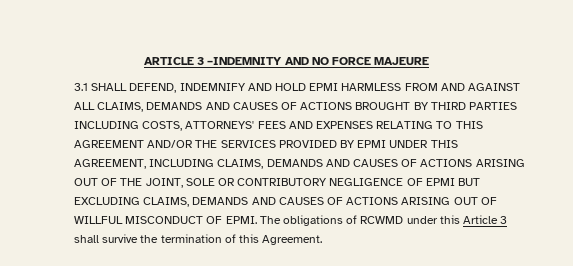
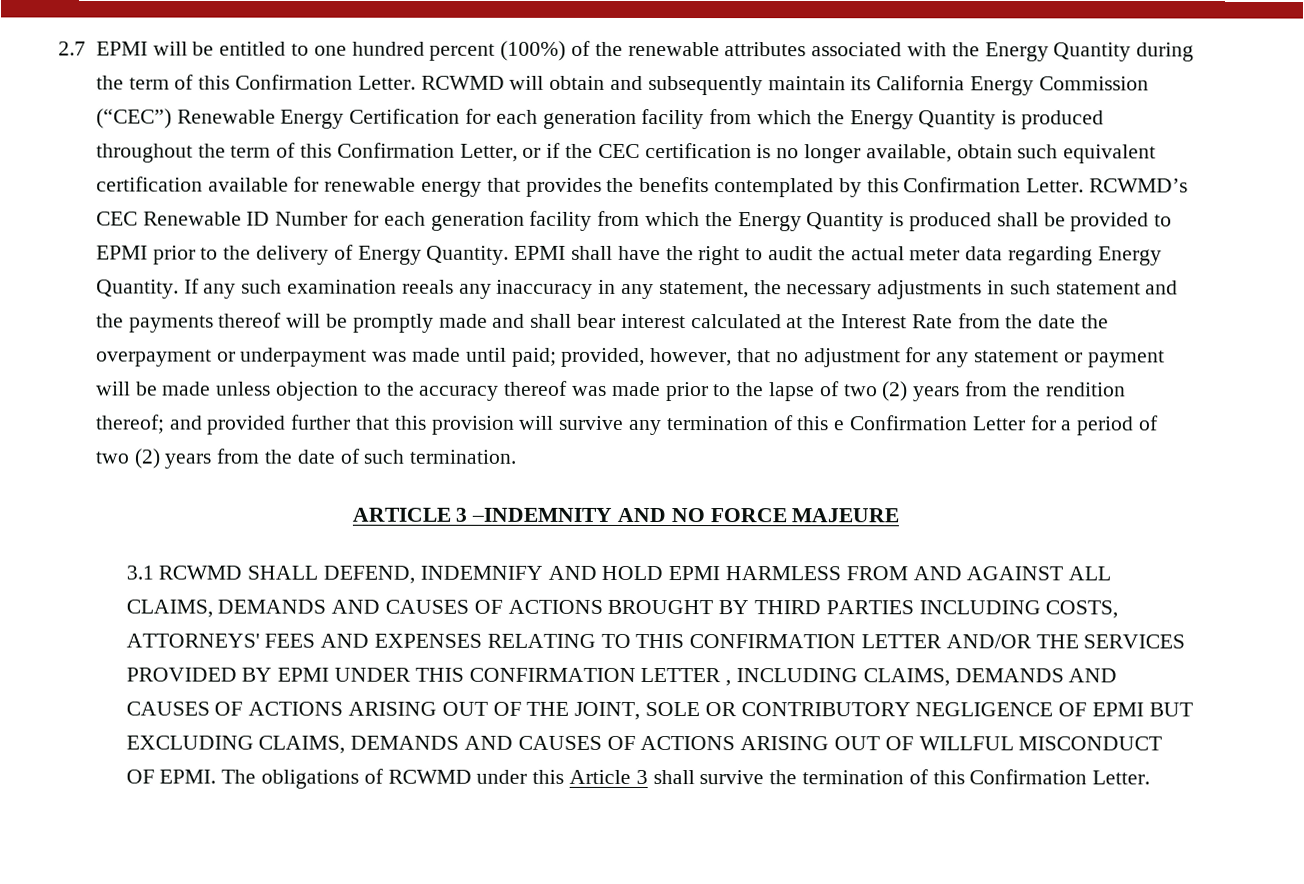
+ 2.7 EPMI will be entitled to one hundred percent (100%) of the renewable attributes associated with the Energy Quantity during the term of this Confirmation Letter. RCWMD will obtain and subsequently maintain its California Energy Commission (“CEC”) Renewable Energy Certification for each generation facility from which the Energy Quantity is produced throughout the term of this Confirmation Letter, or if the CEC certification is no longer available, obtain such equivalent certification available for renewable energy that provides the benefits contemplated by this Confirmation Letter. RCWMD’s CEC Renewable ID Number for each generation facility from which the Energy Quantity is produced shall be provided to EPMI prior to the delivery of Energy Quantity. EPMI shall have the right to audit the actual meter data regarding Energy Quantity. If any such examination reeals any inaccuracy in any statement, the necessary adjustments in such statement and the payments thereof will be promptly made and shall bear interest calculated at the Interest Rate from the date the overpayment or underpayment was made until paid; provided, however, that no adjustment for any statement or payment will be made unless objection to the accuracy thereof was made prior to the lapse of two (2) years from the rendition thereof; and provided further that this provision will survive any termination of this e Confirmation Letter for a period of two (2) years from the date of such termination.
- 3.1 SHALL DEFEND, INDEMNIFY AND HOLD EPMI HARMLESS FROM AND AGAINST ALL CLAIMS, DEMANDS AND CAUSES OF ACTIONS BROUGHT BY THIRD PARTIES INCLUDING COSTS, ATTORNEYS' FEES AND EXPENSES RELATING TO THIS AGREEMENT AND/OR THE SERVICES PROVIDED BY EPMI UNDER THIS AGREEMENT, INCLUDING CLAIMS, DEMANDS AND CAUSES OF ACTIONS ARISING OUT OF THE JOINT, SOLE OR CONTRIBUTORY NEGLIGENCE OF EPMI BUT EXCLUDING CLAIMS, DEMANDS AND CAUSES OF ACTIONS ARISING OUT OF WILLFUL MISCONDUCT OF EPMI.
+ 3.1 RCWMD SHALL DEFEND, INDEMNIFY AND HOLD EPMI HARMLESS FROM AND AGAINST ALL CLAIMS, DEMANDS AND CAUSES OF ACTIONS BROUGHT BY THIRD PARTIES INCLUDING COSTS, ATTORNEYS' FEES AND EXPENSES RELATING TO THIS CONFIRMATION LETTER AND/OR THE SERVICES PROVIDED BY EPMI UNDER THIS CONFIRMATION LETTER , INCLUDING CLAIMS, DEMANDS AND CAUSES OF ACTIONS ARISING OUT OF THE JOINT, SOLE OR CONTRIBUTORY NEGLIGENCE OF EPMI BUT EXCLUDING CLAIMS, DEMANDS AND CAUSES OF ACTIONS ARISING OUT OF WILLFUL MISCONDUCT OF EPMI.
- The obligations of RCWMD under this Article 3 shall survive the termination of this Agreement.
+ The obligations of RCWMD under this Article 3 shall survive the termination of this Confirmation Letter.

